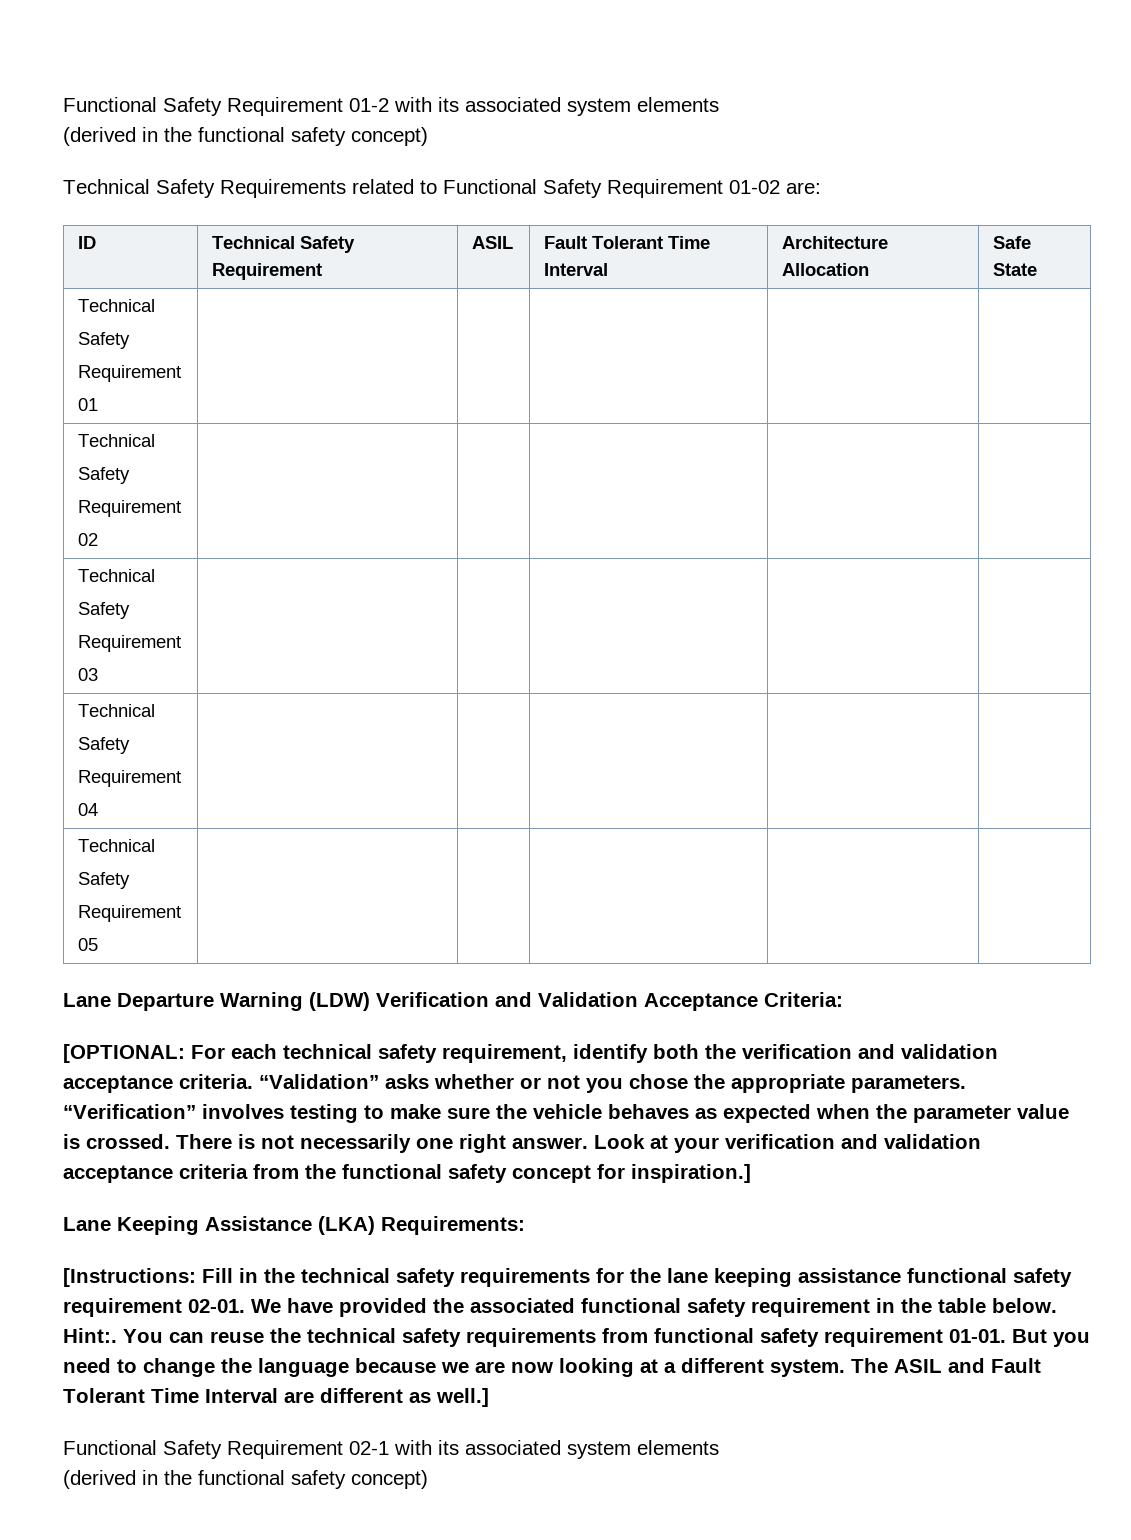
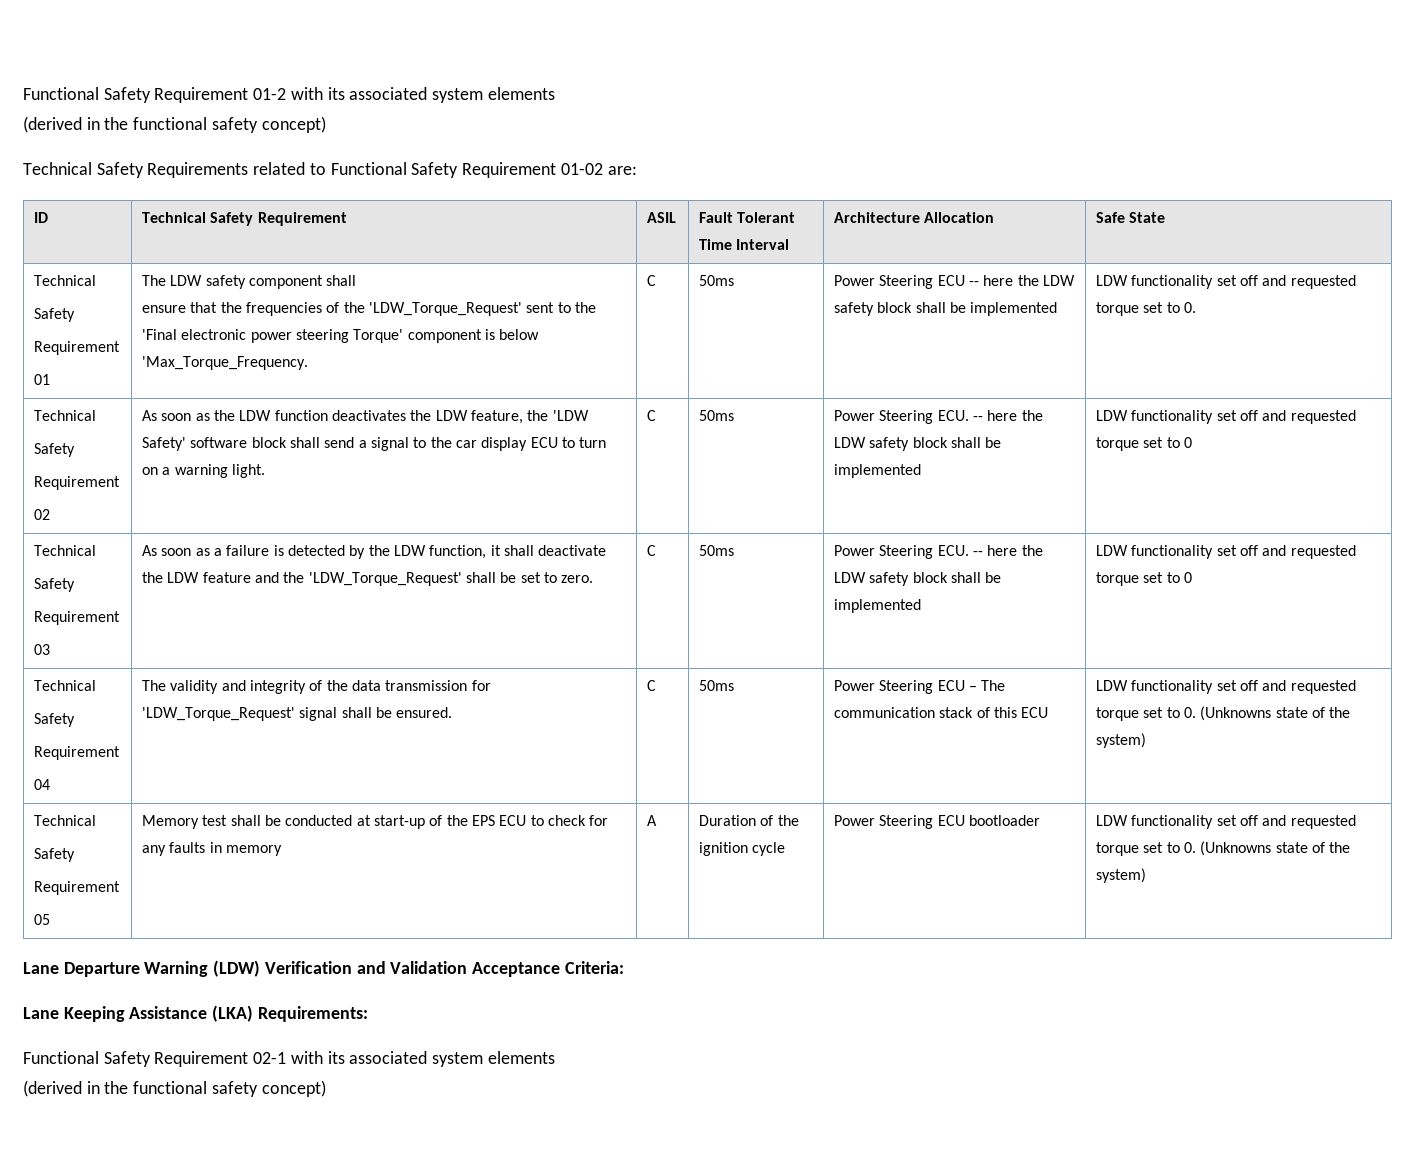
- 01 | | | | |
+ 01 | The LDW safety component shall
+ ensure that the frequencies of the 'LDW_Torque_Request' sent to the 'Final electronic power steering Torque' component is below 'Max_Torque_Frequency. | C | 50ms | Power Steering ECU -- here the LDW safety block shall be implemented | LDW functionality set off and requested torque set to 0.
  Technical
  Safety
  Requirement
- 02 | | | | |
+ 02 | As soon as the LDW function deactivates the LDW feature, the 'LDW Safety' software block shall send a signal to the car display ECU to turn on a warning light. | C | 50ms | Power Steering ECU. -- here the LDW safety block shall be implemented | LDW functionality set off and requested torque set to 0
  Technical
  Safety
  Requirement
- 03 | | | | |
+ 03 | As soon as a failure is detected by the LDW function, it shall deactivate the LDW feature and the 'LDW_Torque_Request' shall be set to zero. | C | 50ms | Power Steering ECU. -- here the LDW safety block shall be implemented | LDW functionality set off and requested torque set to 0
  Technical
  Safety
  Requirement
- 04 | | | | |
+ 04 | The validity and integrity of the data transmission for 'LDW_Torque_Request' signal shall be ensured. | C | 50ms | Power Steering ECU – The communication stack of this ECU | LDW functionality set off and requested torque set to 0. (Unknowns state of the system)
  Technical
  Safety
  Requirement
- 05 | | | | |
+ 05 | Memory test shall be conducted at start-up of the EPS ECU to check for any faults in memory | A | Duration of the ignition cycle | Power Steering ECU bootloader | LDW functionality set off and requested torque set to 0. (Unknowns state of the system)
- [OPTIONAL: For each technical safety requirement, identify both the verification and validation acceptance criteria. “Validation” asks whether or not you chose the appropriate parameters. “Verification” involves testing to make sure the vehicle behaves as expected when the parameter value is crossed. There is not necessarily one right answer. Look at your verification and validation acceptance criteria from the functional safety concept for inspiration.]
- [Instructions: Fill in the technical safety requirements for the lane keeping assistance functional safety requirement 02-01. We have provided the associated functional safety requirement in the table below. Hint:. You can reuse the technical safety requirements from functional safety requirement 01-01. But you need to change the language because we are now looking at a different system. The ASIL and Fault Tolerant Time Interval are different as well.]

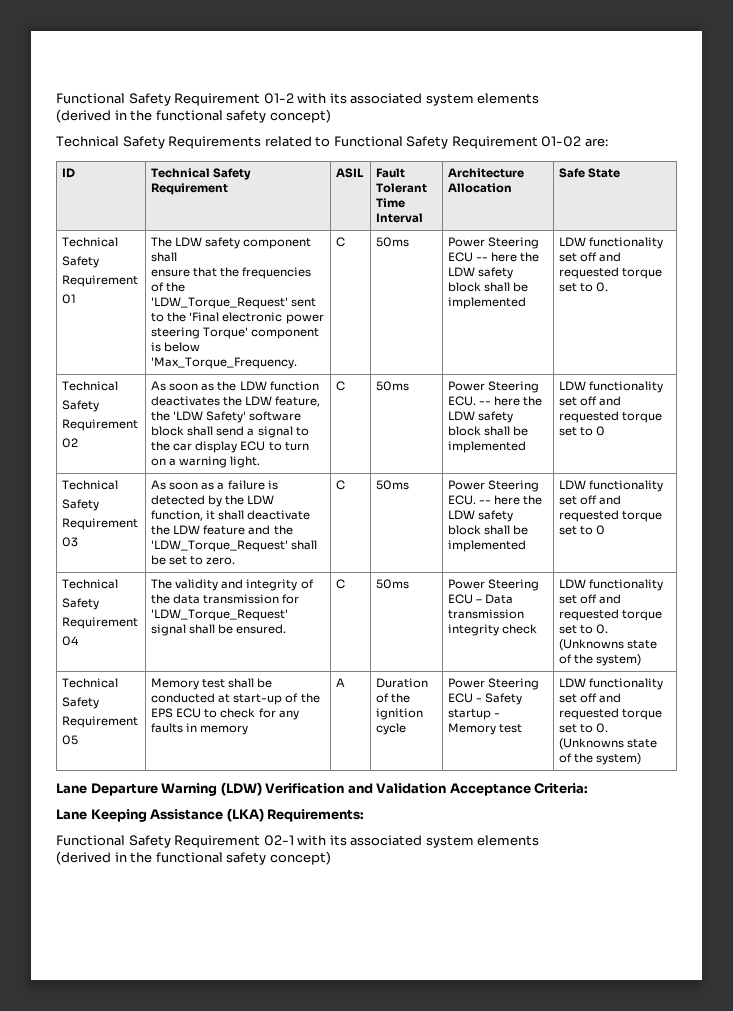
- Power Steering ECU – The communication stack of this ECU
+ Power Steering ECU – Data transmission integrity check
- Power Steering ECU bootloader
+ Power Steering ECU - Safety startup - Memory test

